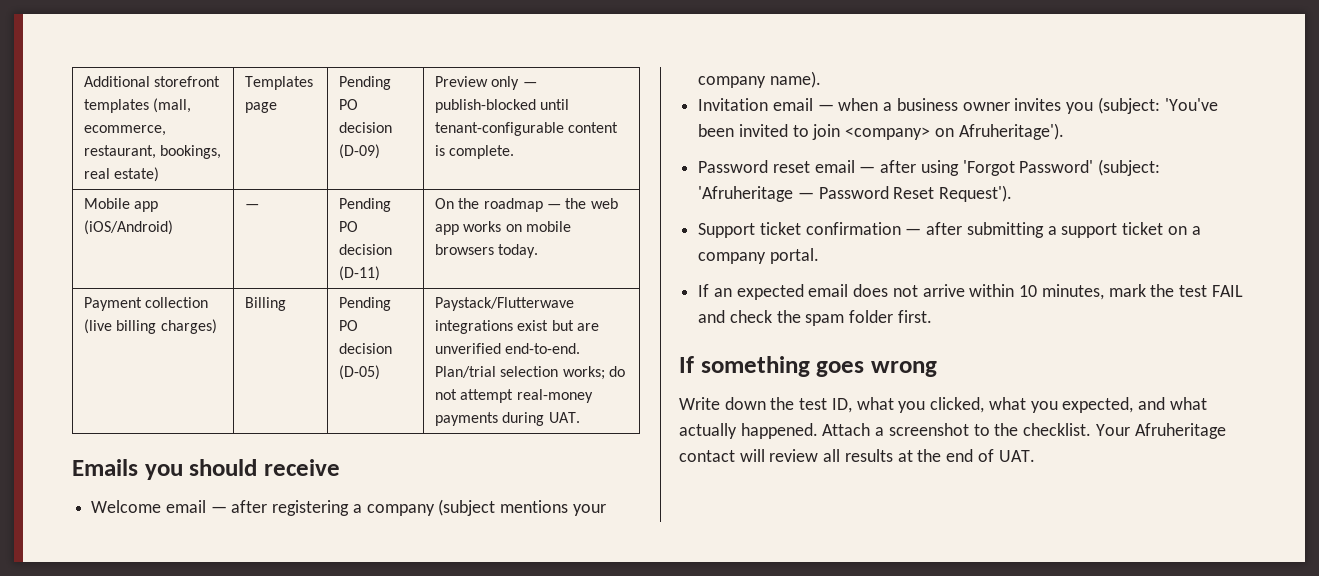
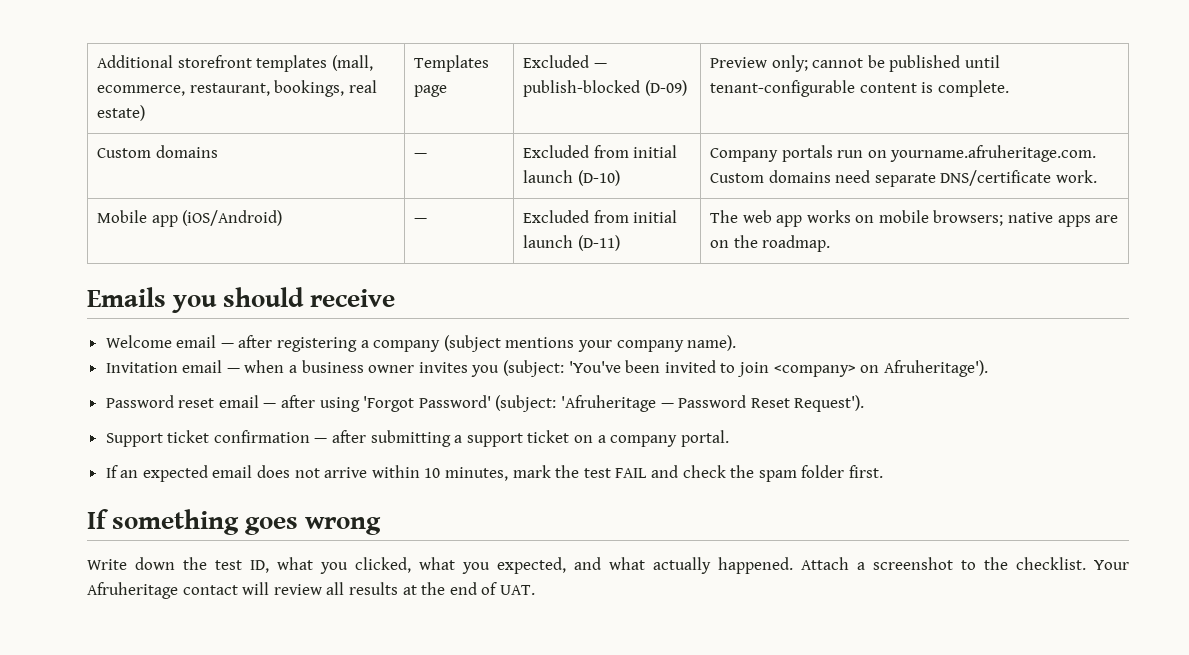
- Additional storefront templates (mall, ecommerce, restaurant, bookings, real estate) | Templates page | Pending PO decision (D-09) | Preview only — publish-blocked until tenant-configurable content is complete.
+ Additional storefront templates (mall, ecommerce, restaurant, bookings, real estate) | Templates page | Excluded — publish-blocked (D-09) | Preview only; cannot be published until tenant-configurable content is complete.
- Mobile app (iOS/Android) | — | Pending PO decision (D-11) | On the roadmap — the web app works on mobile browsers today.
- Payment collection (live billing charges) | Billing | Pending PO decision (D-05) | Paystack/Flutterwave integrations exist but are unverified end-to-end. Plan/trial selection works; do not attempt real-money payments during UAT.
+ Custom domains | — | Excluded from initial launch (D-10) | Company portals run on yourname.afruheritage.com. Custom domains need separate DNS/certificate work.
+ Mobile app (iOS/Android) | — | Excluded from initial launch (D-11) | The web app works on mobile browsers; native apps are on the roadmap.

